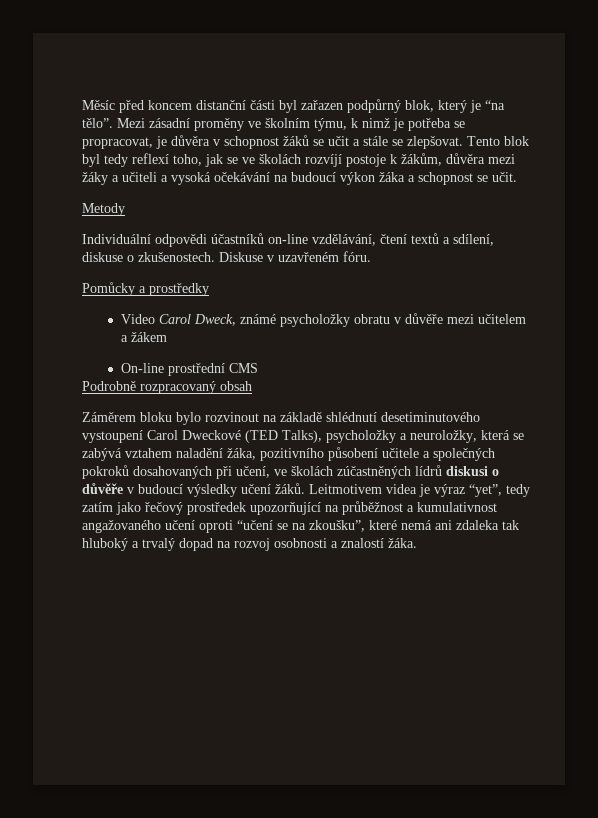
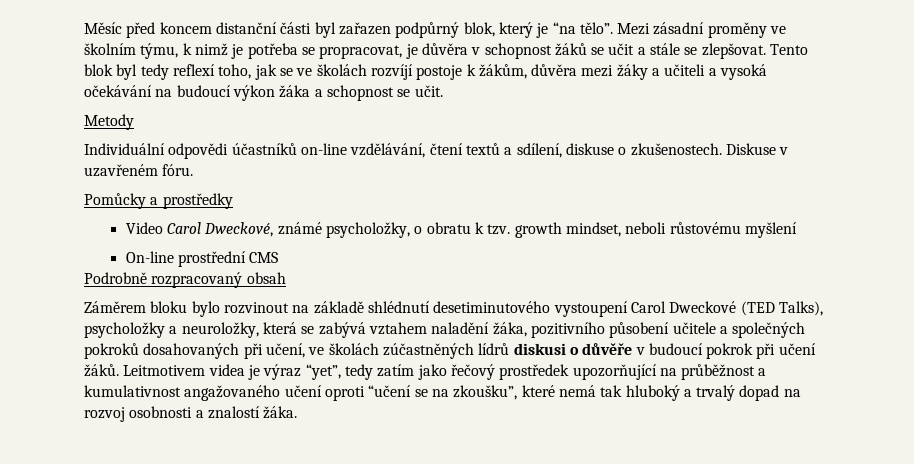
- Video Carol Dweck, známé psycholožky obratu v důvěře mezi učitelem a žákem
+ Video Carol Dweckové, známé psycholožky, o obratu k tzv. growth mindset, neboli růstovému myšlení
- Záměrem bloku bylo rozvinout na základě shlédnutí desetiminutového vystoupení Carol Dweckové (TED Talks), psycholožky a neuroložky, která se zabývá vztahem naladění žáka, pozitivního působení učitele a společných pokroků dosahovaných při učení, ve školách zúčastněných lídrů diskusi o důvěře v budoucí výsledky učení žáků.
+ Záměrem bloku bylo rozvinout na základě shlédnutí desetiminutového vystoupení Carol Dweckové (TED Talks), psycholožky a neuroložky, která se zabývá vztahem naladění žáka, pozitivního působení učitele a společných pokroků dosahovaných při učení, ve školách zúčastněných lídrů diskusi o důvěře v budoucí pokrok při učení žáků.
- Leitmotivem videa je výraz “yet”, tedy zatím jako řečový prostředek upozorňující na průběžnost a kumulativnost angažovaného učení oproti “učení se na zkoušku”, které nemá ani zdaleka tak hluboký a trvalý dopad na rozvoj osobnosti a znalostí žáka.
+ Leitmotivem videa je výraz “yet”, tedy zatím jako řečový prostředek upozorňující na průběžnost a kumulativnost angažovaného učení oproti “učení se na zkoušku”, které nemá tak hluboký a trvalý dopad na rozvoj osobnosti a znalostí žáka.

